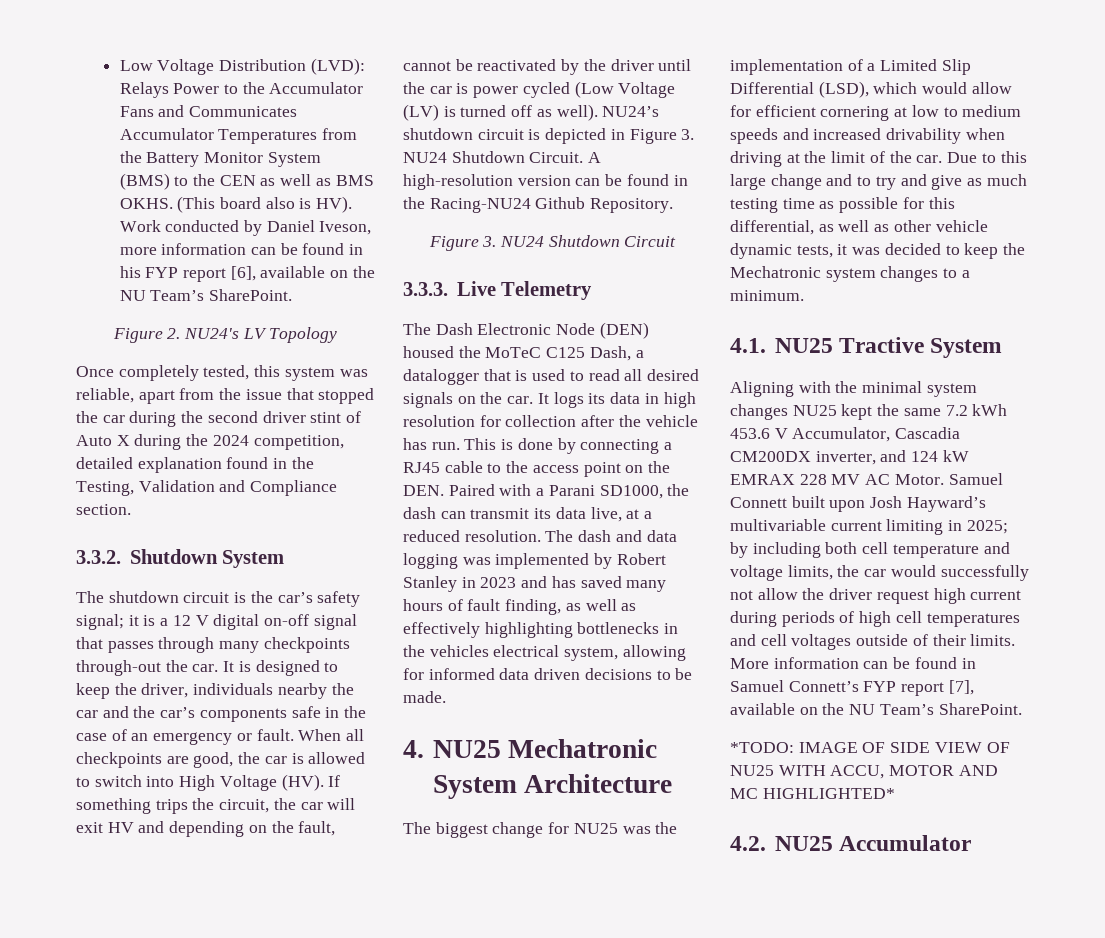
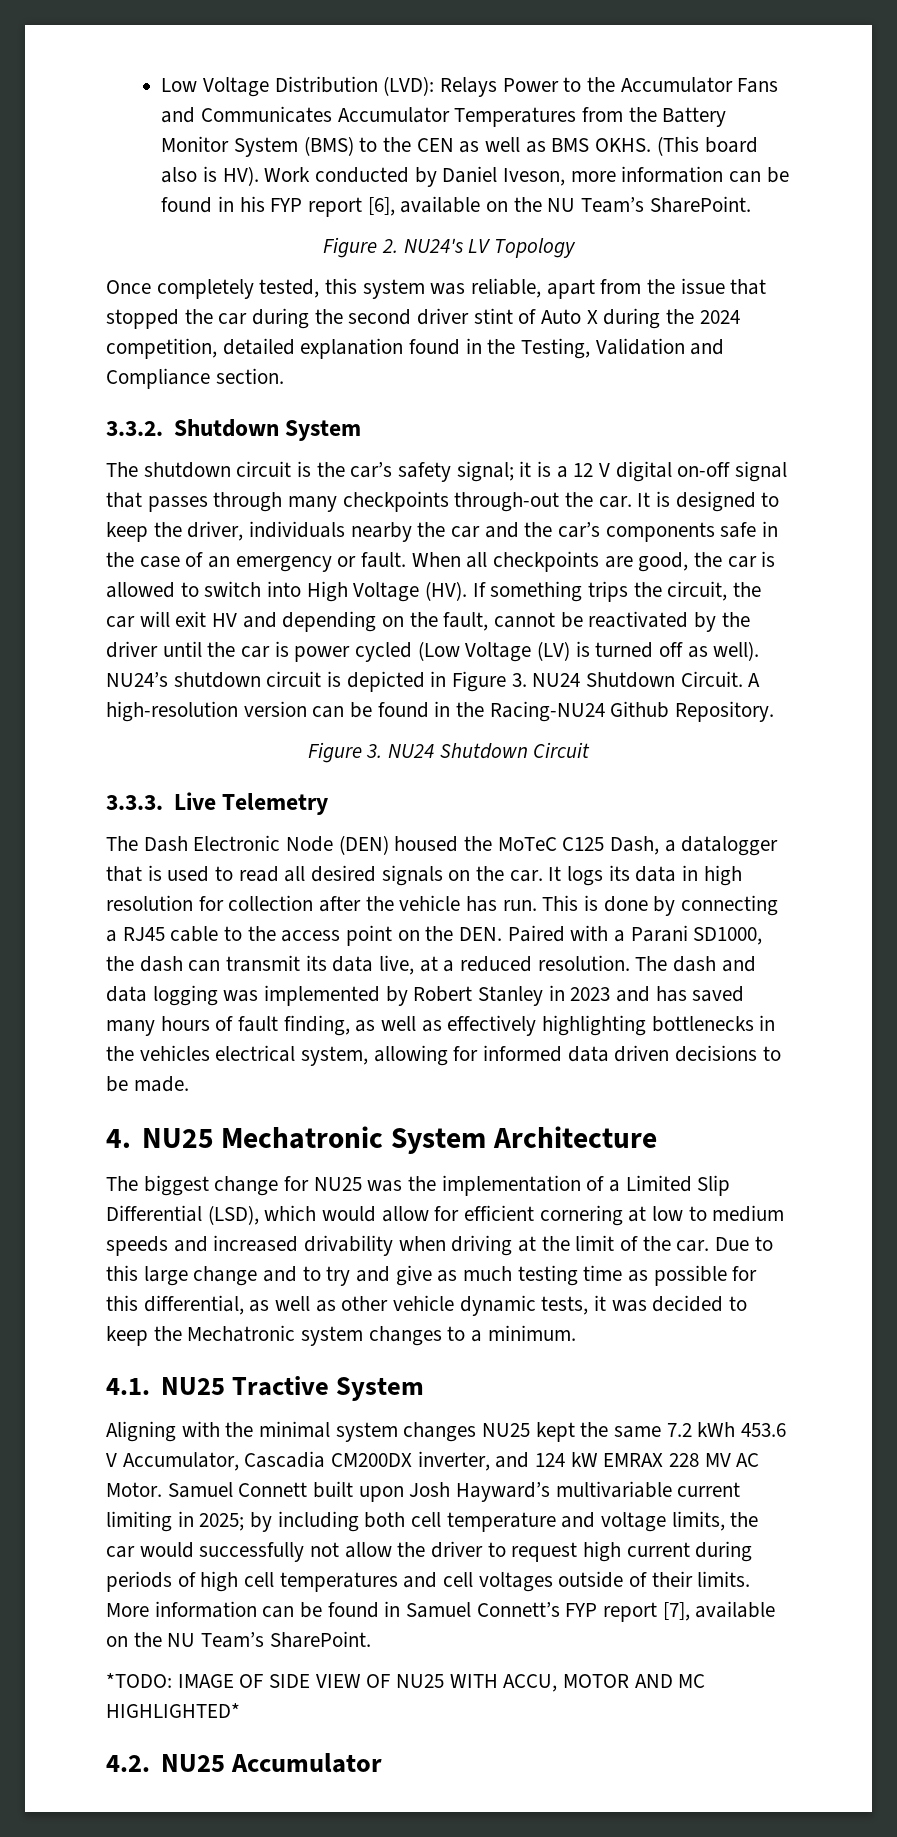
- Samuel Connett built upon Josh Hayward’s multivariable current limiting in 2025; by including both cell temperature and voltage limits, the car would successfully not allow the driver request high current during periods of high cell temperatures and cell voltages outside of their limits.
+ Samuel Connett built upon Josh Hayward’s multivariable current limiting in 2025; by including both cell temperature and voltage limits, the car would successfully not allow the driver to request high current during periods of high cell temperatures and cell voltages outside of their limits.

